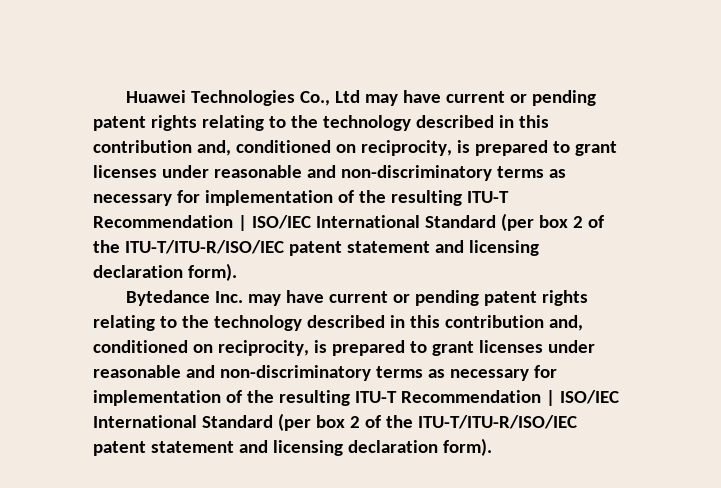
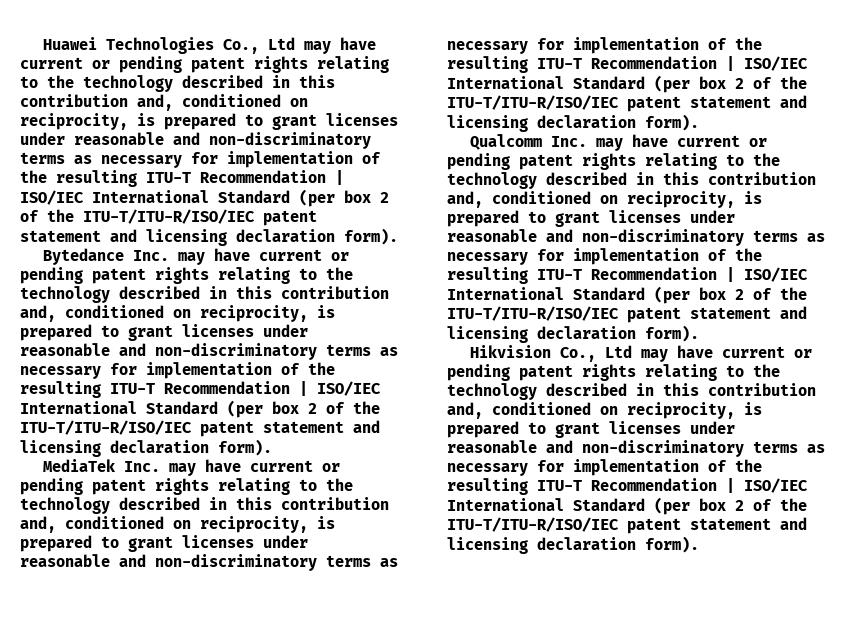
+ MediaTek Inc. may have current or pending patent rights relating to the technology described in this contribution and, conditioned on reciprocity, is prepared to grant licenses under reasonable and non-discriminatory terms as necessary for implementation of the resulting ITU-T Recommendation | ISO/IEC International Standard (per box 2 of the ITU-T/ITU-R/ISO/IEC patent statement and licensing declaration form).
+ Qualcomm Inc. may have current or pending patent rights relating to the technology described in this contribution and, conditioned on reciprocity, is prepared to grant licenses under reasonable and non-discriminatory terms as necessary for implementation of the resulting ITU-T Recommendation | ISO/IEC International Standard (per box 2 of the ITU-T/ITU-R/ISO/IEC patent statement and licensing declaration form).
+ Hikvision Co., Ltd may have current or pending patent rights relating to the technology described in this contribution and, conditioned on reciprocity, is prepared to grant licenses under reasonable and non-discriminatory terms as necessary for implementation of the resulting ITU-T Recommendation | ISO/IEC International Standard (per box 2 of the ITU-T/ITU-R/ISO/IEC patent statement and licensing declaration form).

